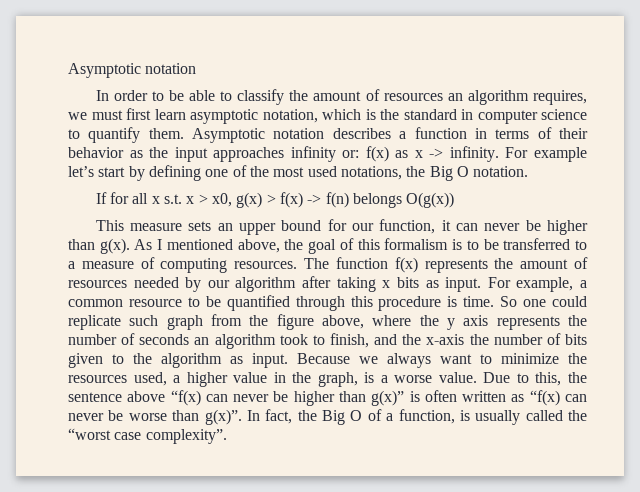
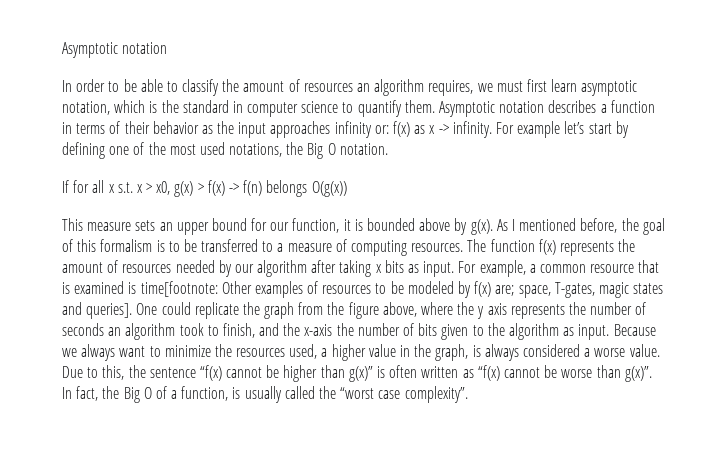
- This measure sets an upper bound for our function, it can never be higher than g(x).
+ This measure sets an upper bound for our function, it is bounded above by g(x).
- As I mentioned above, the goal of this formalism is to be transferred to a measure of computing resources.
+ As I mentioned before, the goal of this formalism is to be transferred to a measure of computing resources.
- For example, a common resource to be quantified through this procedure is time. So one could replicate such graph from the figure above, where the y axis represents the number of seconds an algorithm took to finish, and the x-axis the number of bits given to the algorithm as input.
+ For example, a common resource that is examined is time[footnote: Other examples of resources to be modeled by f(x) are; space, T-gates, magic states and queries]. One could replicate the graph from the figure above, where the y axis represents the number of seconds an algorithm took to finish, and the x-axis the number of bits given to the algorithm as input.
- Because we always want to minimize the resources used, a higher value in the graph, is a worse value.
+ Because we always want to minimize the resources used, a higher value in the graph, is always considered a worse value.
- Due to this, the sentence above “f(x) can never be higher than g(x)” is often written as “f(x) can never be worse than g(x)”.
+ Due to this, the sentence “f(x) cannot be higher than g(x)” is often written as “f(x) cannot be worse than g(x)”.

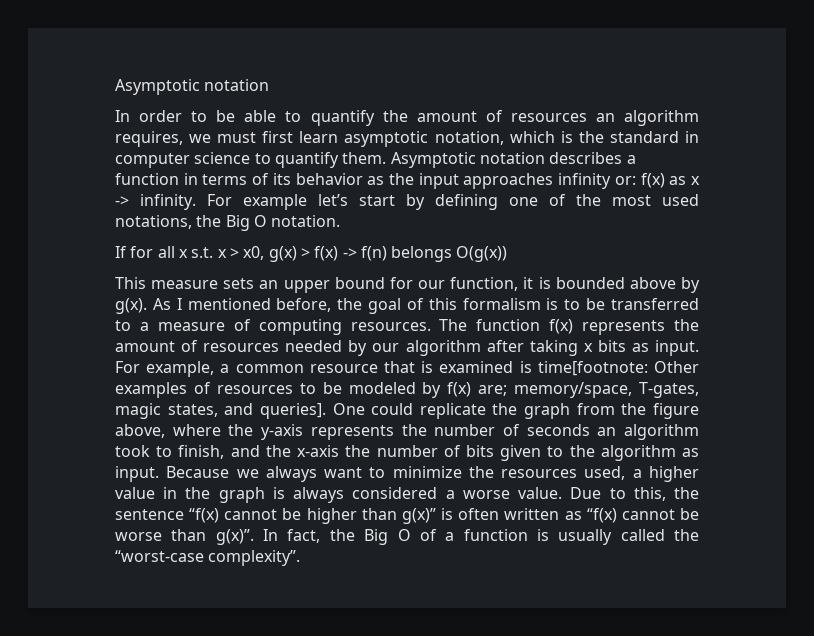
- In order to be able to classify the amount of resources an algorithm requires, we must first learn asymptotic notation, which is the standard in computer science to quantify them.
+ In order to be able to quantify the amount of resources an algorithm requires, we must first learn asymptotic notation, which is the standard in computer science to quantify them.
- Asymptotic notation describes a function in terms of their behavior as the input approaches infinity or: f(x) as x -> infinity.
+ Asymptotic notation describes a function in terms of its behavior as the input approaches infinity or: f(x) as x -> infinity.
- For example, a common resource that is examined is time[footnote: Other examples of resources to be modeled by f(x) are; space, T-gates, magic states and queries].
+ For example, a common resource that is examined is time[footnote: Other examples of resources to be modeled by f(x) are; memory/space, T-gates, magic states, and queries].
- One could replicate the graph from the figure above, where the y axis represents the number of seconds an algorithm took to finish, and the x-axis the number of bits given to the algorithm as input.
+ One could replicate the graph from the figure above, where the y-axis represents the number of seconds an algorithm took to finish, and the x-axis the number of bits given to the algorithm as input.
- Because we always want to minimize the resources used, a higher value in the graph, is always considered a worse value.
+ Because we always want to minimize the resources used, a higher value in the graph is always considered a worse value.
- In fact, the Big O of a function, is usually called the “worst case complexity”.
+ In fact, the Big O of a function is usually called the “worst-case complexity”.

